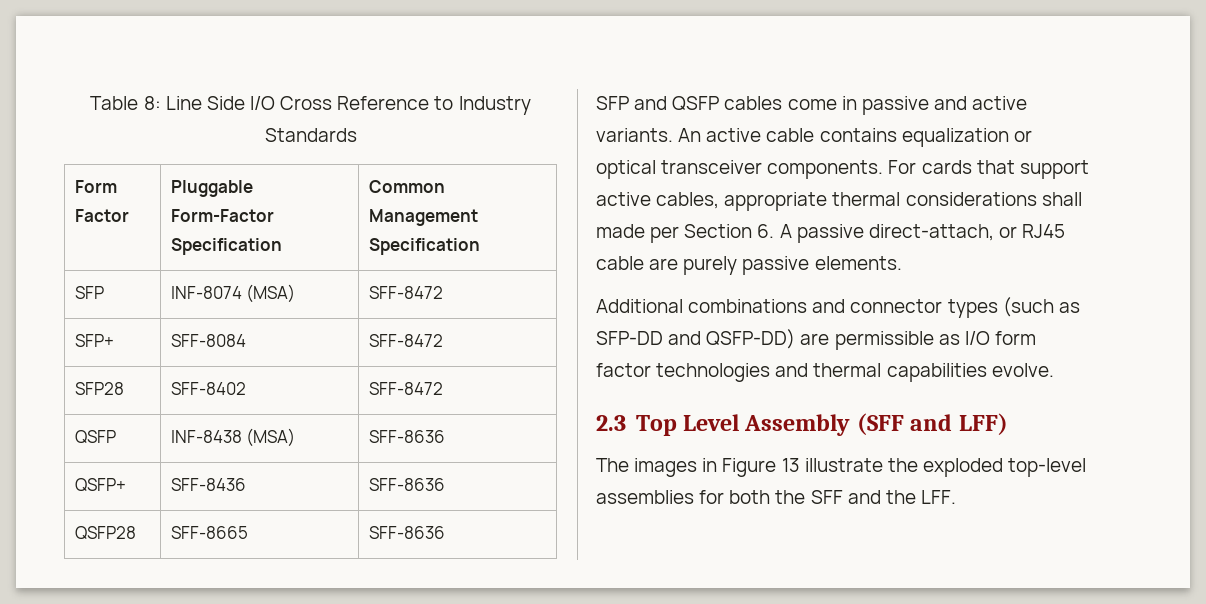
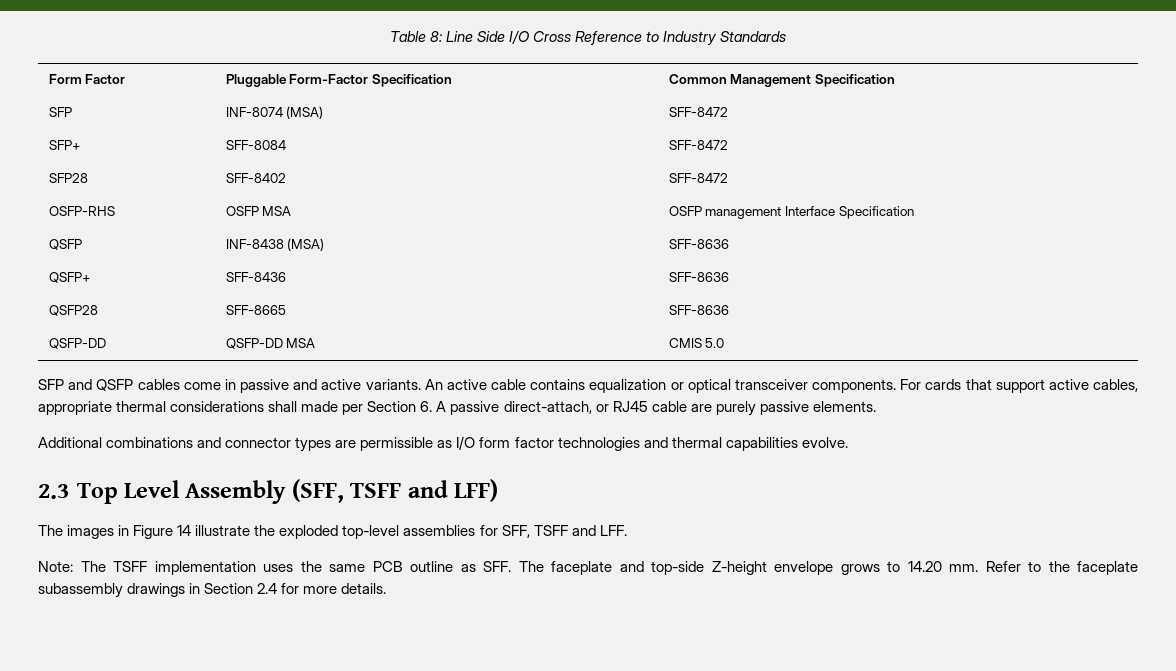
+ OSFP-RHS | OSFP MSA | OSFP management Interface Specification
+ QSFP-DD | QSFP-DD MSA | CMIS 5.0
- Additional combinations and connector types (such as SFP-DD and QSFP-DD) are permissible as I/O form factor technologies and thermal capabilities evolve.
+ Additional combinations and connector types are permissible as I/O form factor technologies and thermal capabilities evolve.
- 2.3 Top Level Assembly (SFF and LFF)
+ 2.3 Top Level Assembly (SFF, TSFF and LFF)
- The images in Figure 13 illustrate the exploded top-level assemblies for both the SFF and the LFF.
+ The images in Figure 14 illustrate the exploded top-level assemblies for SFF, TSFF and LFF.
+ Note: The TSFF implementation uses the same PCB outline as SFF. The faceplate and top-side Z-height envelope grows to 14.20 mm. Refer to the faceplate subassembly drawings in Section 2.4 for more details.

